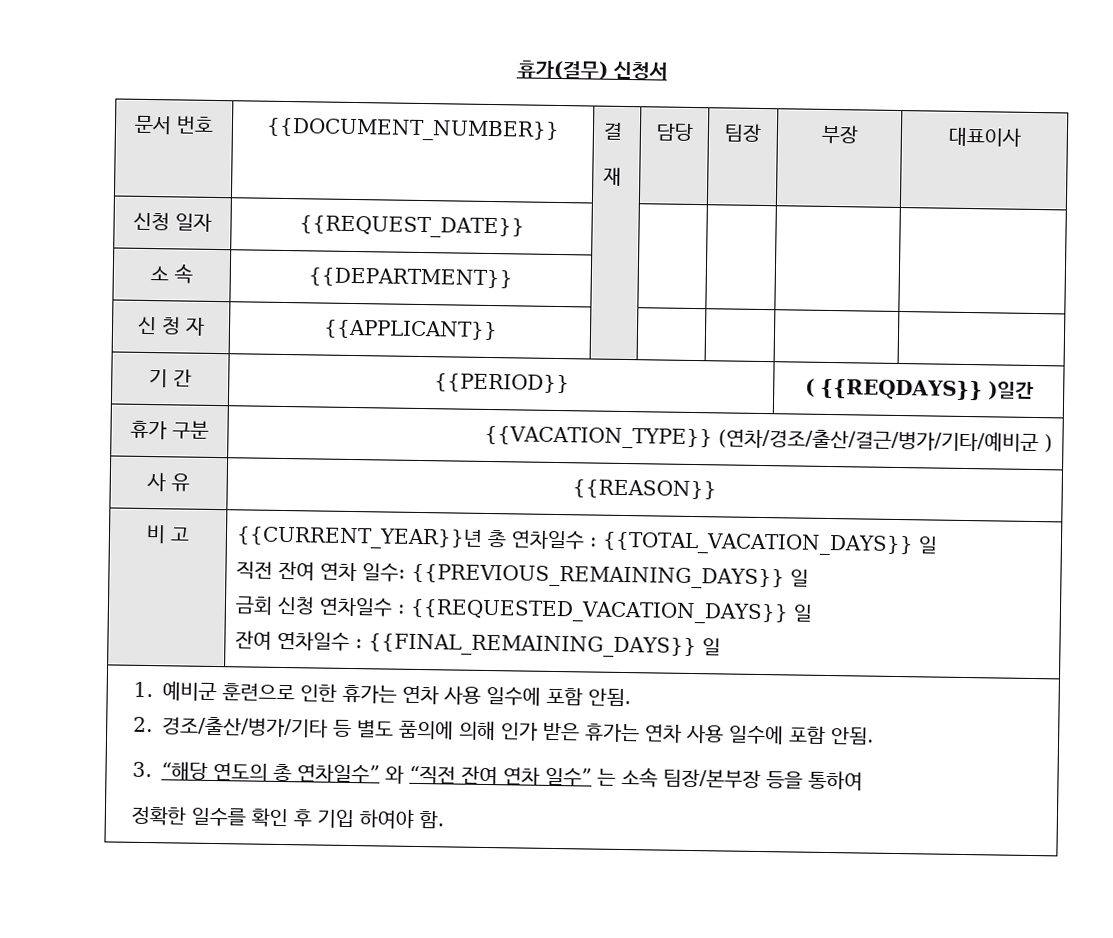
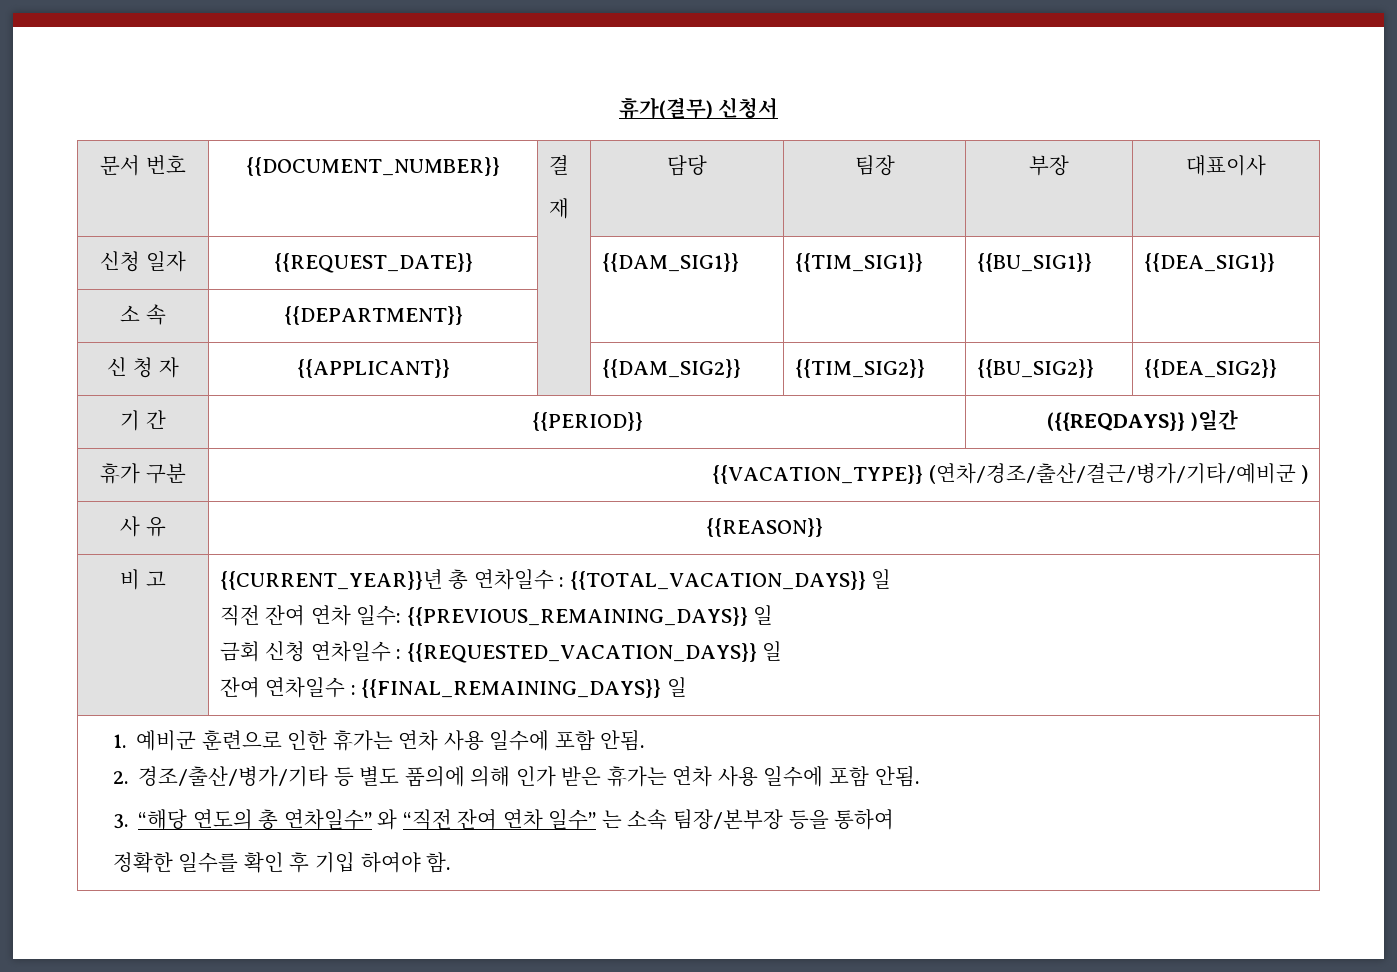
- 신청 일자 | {{REQUEST_DATE}} | | | | |
+ 신청 일자 | {{REQUEST_DATE}} | | {{DAM_SIG1}} | {{TIM_SIG1}} | {{BU_SIG1}} | {{DEA_SIG1}}
- 신 청 자 | {{APPLICANT}} | | | | |
+ 신 청 자 | {{APPLICANT}} | | {{DAM_SIG2}} | {{TIM_SIG2}} | {{BU_SIG2}} | {{DEA_SIG2}}
- 기 간 | {{PERIOD}} | ( {{REQDAYS}} )일간
+ 기 간 | {{PERIOD}} | ({{REQDAYS}} )일간

